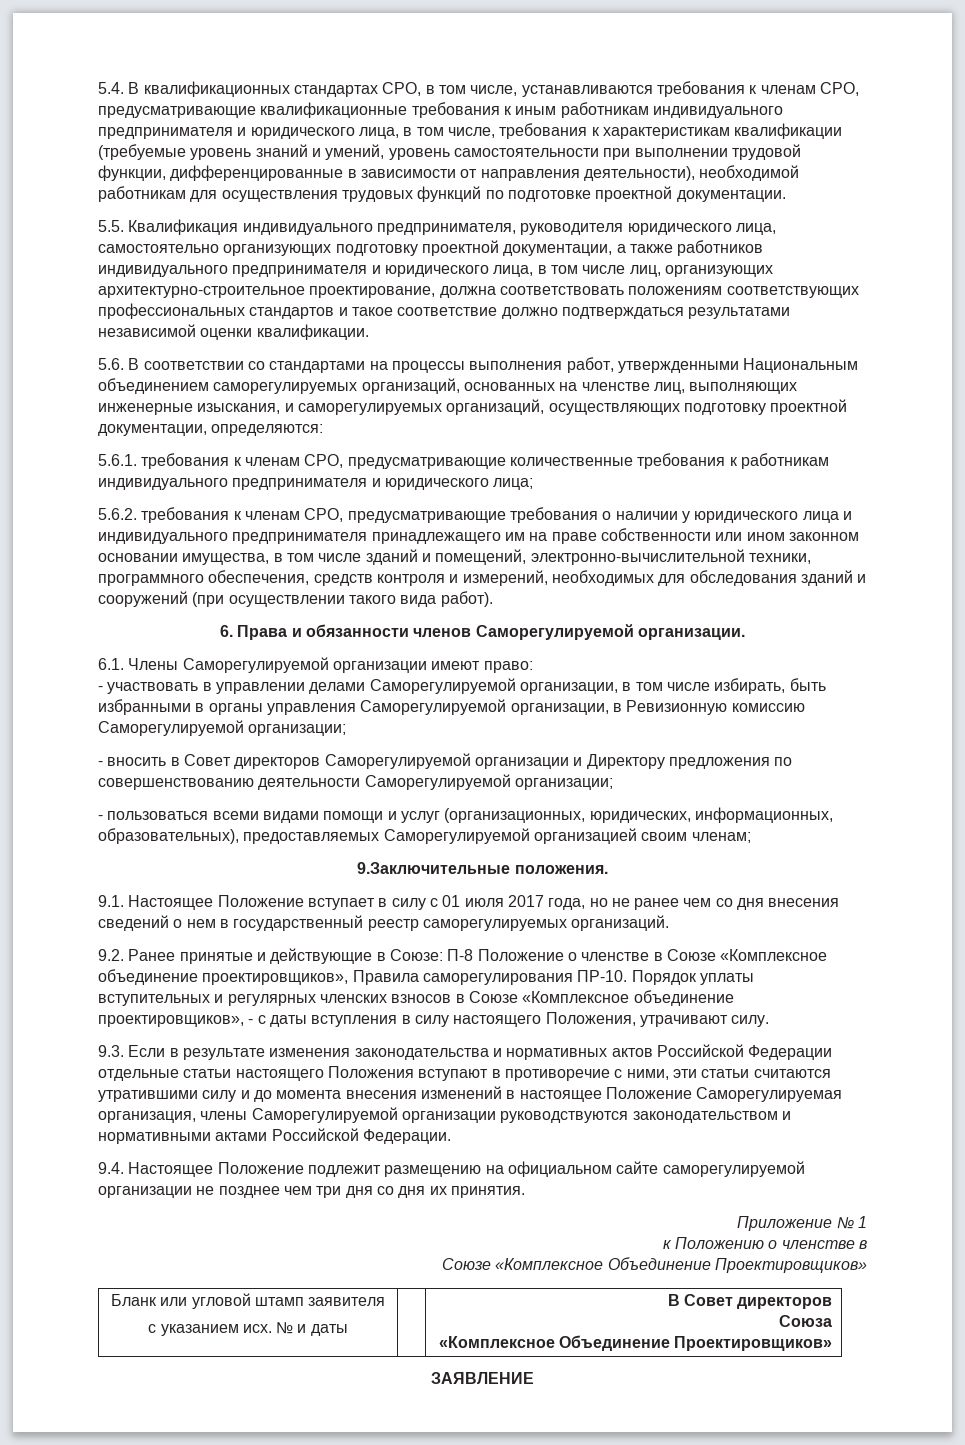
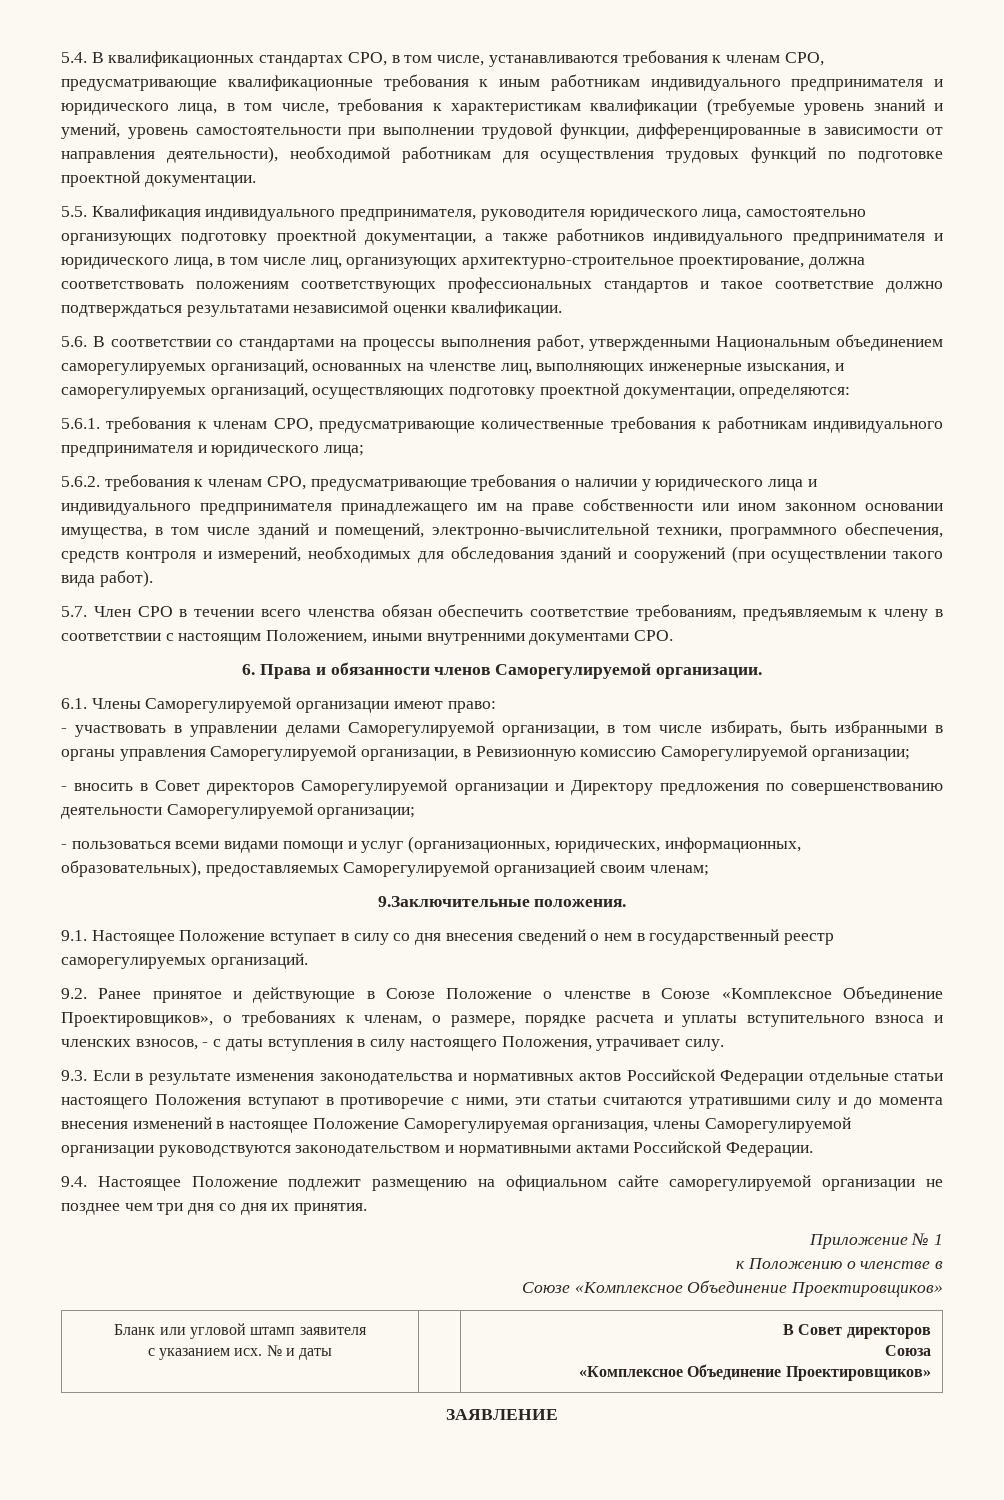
+ 5.7. Член СРО в течении всего членства обязан обеспечить соответствие требованиям, предъявляемым к члену в соответствии с настоящим Положением, иными внутренними документами СРО.
- 9.1. Настоящее Положение вступает в силу с 01 июля 2017 года, но не ранее чем со дня внесения сведений о нем в государственный реестр саморегулируемых организаций.
+ 9.1. Настоящее Положение вступает в силу со дня внесения сведений о нем в государственный реестр саморегулируемых организаций.
- 9.2. Ранее принятые и действующие в Союзе: П-8 Положение о членстве в Союзе «Комплексное объединение проектировщиков», Правила саморегулирования ПР-10. Порядок уплаты вступительных и регулярных членских взносов в Союзе «Комплексное объединение проектировщиков», - с даты вступления в силу настоящего Положения, утрачивают силу.
+ 9.2. Ранее принятое и действующие в Союзе Положение о членстве в Союзе «Комплексное Объединение Проектировщиков», о требованиях к членам, о размере, порядке расчета и уплаты вступительного взноса и членских взносов, - с даты вступления в силу настоящего Положения, утрачивает силу.

